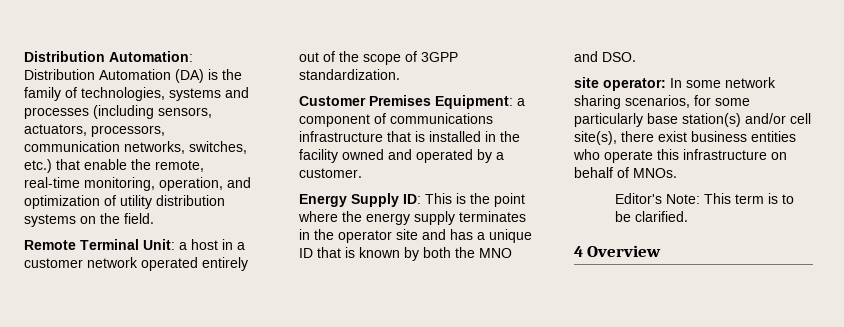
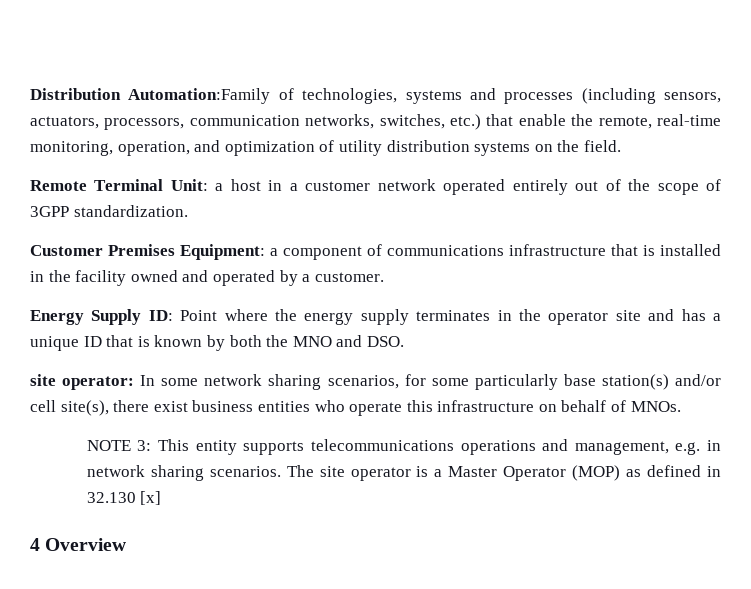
- Distribution Automation: Distribution Automation (DA) is the family of technologies, systems and processes (including sensors, actuators, processors, communication networks, switches, etc.) that enable the remote, real-time monitoring, operation, and optimization of utility distribution systems on the field.
+ Distribution Automation:Family of technologies, systems and processes (including sensors, actuators, processors, communication networks, switches, etc.) that enable the remote, real-time monitoring, operation, and optimization of utility distribution systems on the field.
- Energy Supply ID: This is the point where the energy supply terminates in the operator site and has a unique ID that is known by both the MNO and DSO.
+ Energy Supply ID: Point where the energy supply terminates in the operator site and has a unique ID that is known by both the MNO and DSO.
- Editor's Note: This term is to be clarified.
+ NOTE 3: This entity supports telecommunications operations and management, e.g. in network sharing scenarios. The site operator is a Master Operator (MOP) as defined in 32.130 [x]

